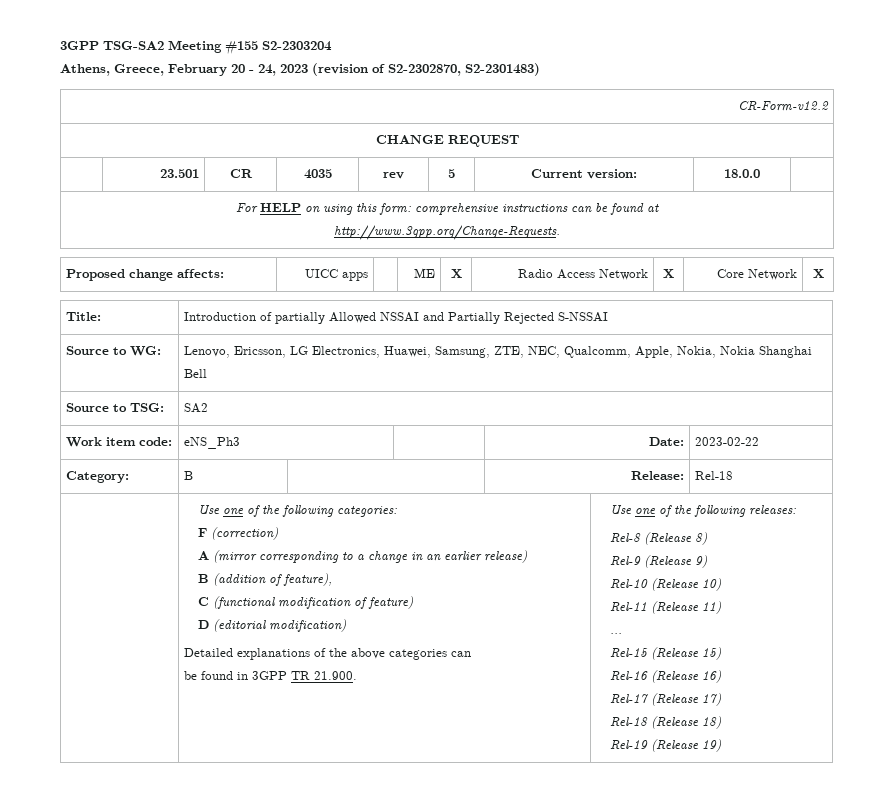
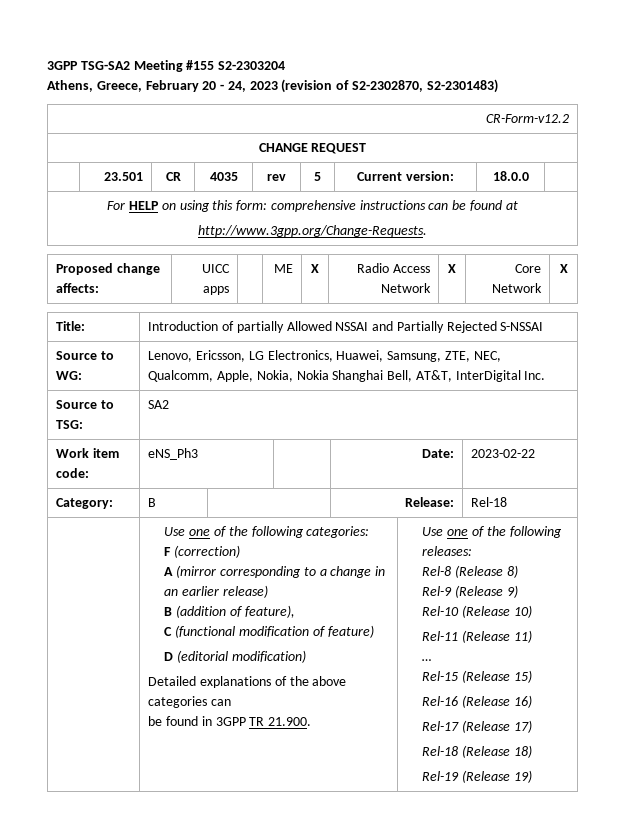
- Source to WG: | Lenovo, Ericsson, LG Electronics, Huawei, Samsung, ZTE, NEC, Qualcomm, Apple, Nokia, Nokia Shanghai Bell
+ Source to WG: | Lenovo, Ericsson, LG Electronics, Huawei, Samsung, ZTE, NEC, Qualcomm, Apple, Nokia, Nokia Shanghai Bell, AT&T, InterDigital Inc.

